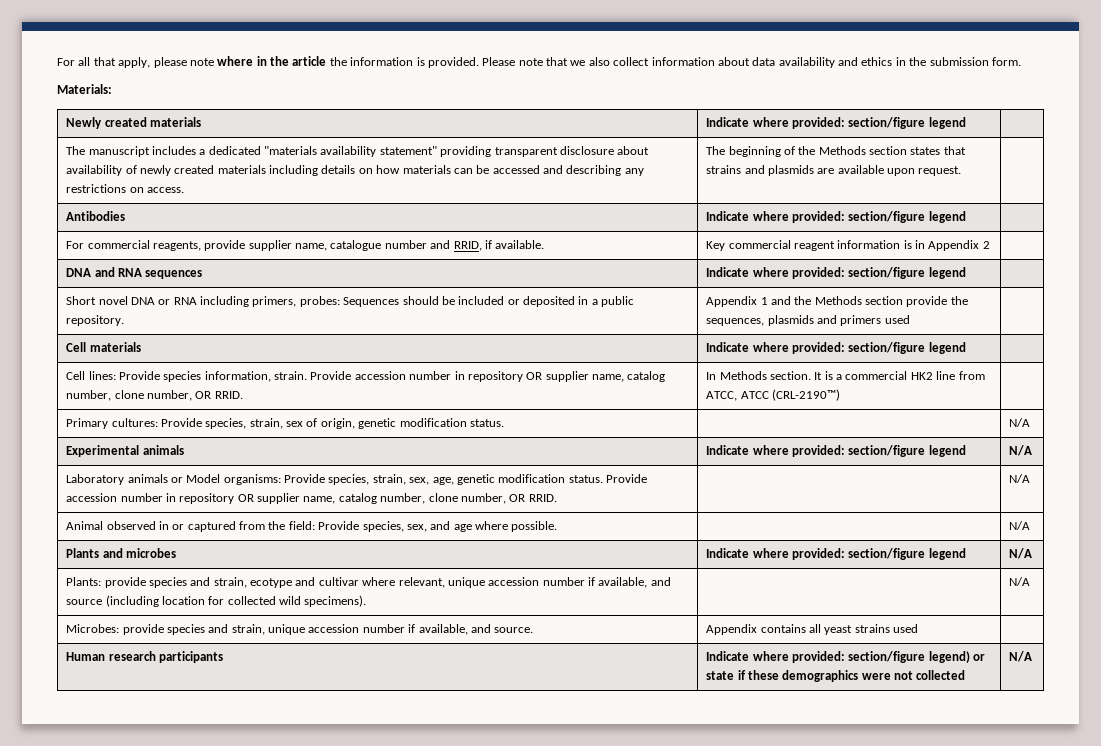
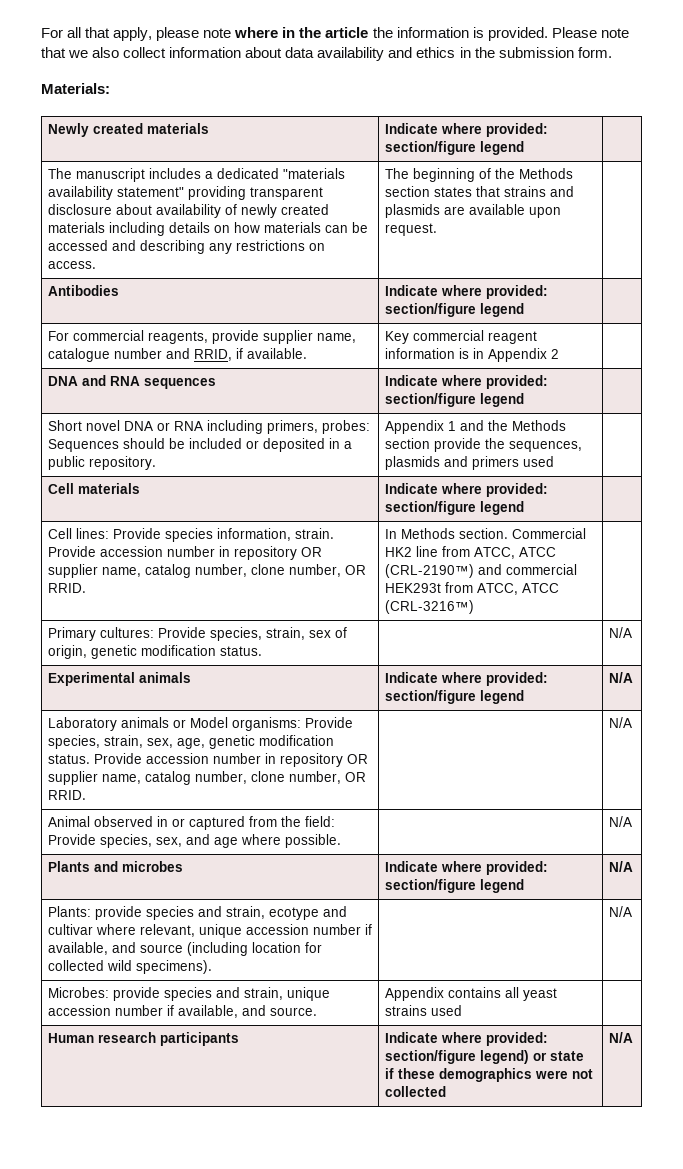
- Cell lines: Provide species information, strain. Provide accession number in repository OR supplier name, catalog number, clone number, OR RRID. | In Methods section. It is a commercial HK2 line from ATCC, ATCC (CRL-2190™) |
+ Cell lines: Provide species information, strain. Provide accession number in repository OR supplier name, catalog number, clone number, OR RRID. | In Methods section. Commercial HK2 line from ATCC, ATCC (CRL-2190™) and commercial HEK293t from ATCC, ATCC (CRL-3216™) |

